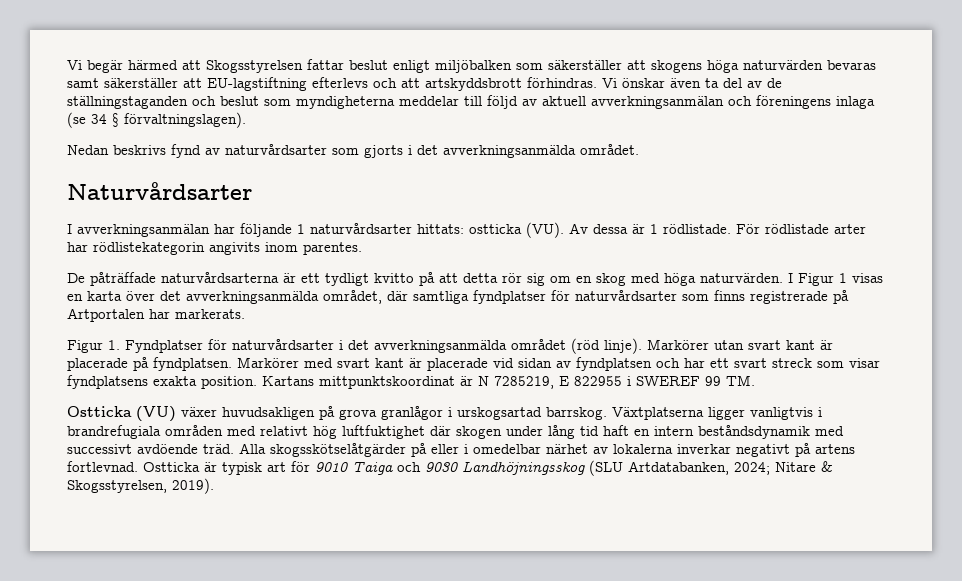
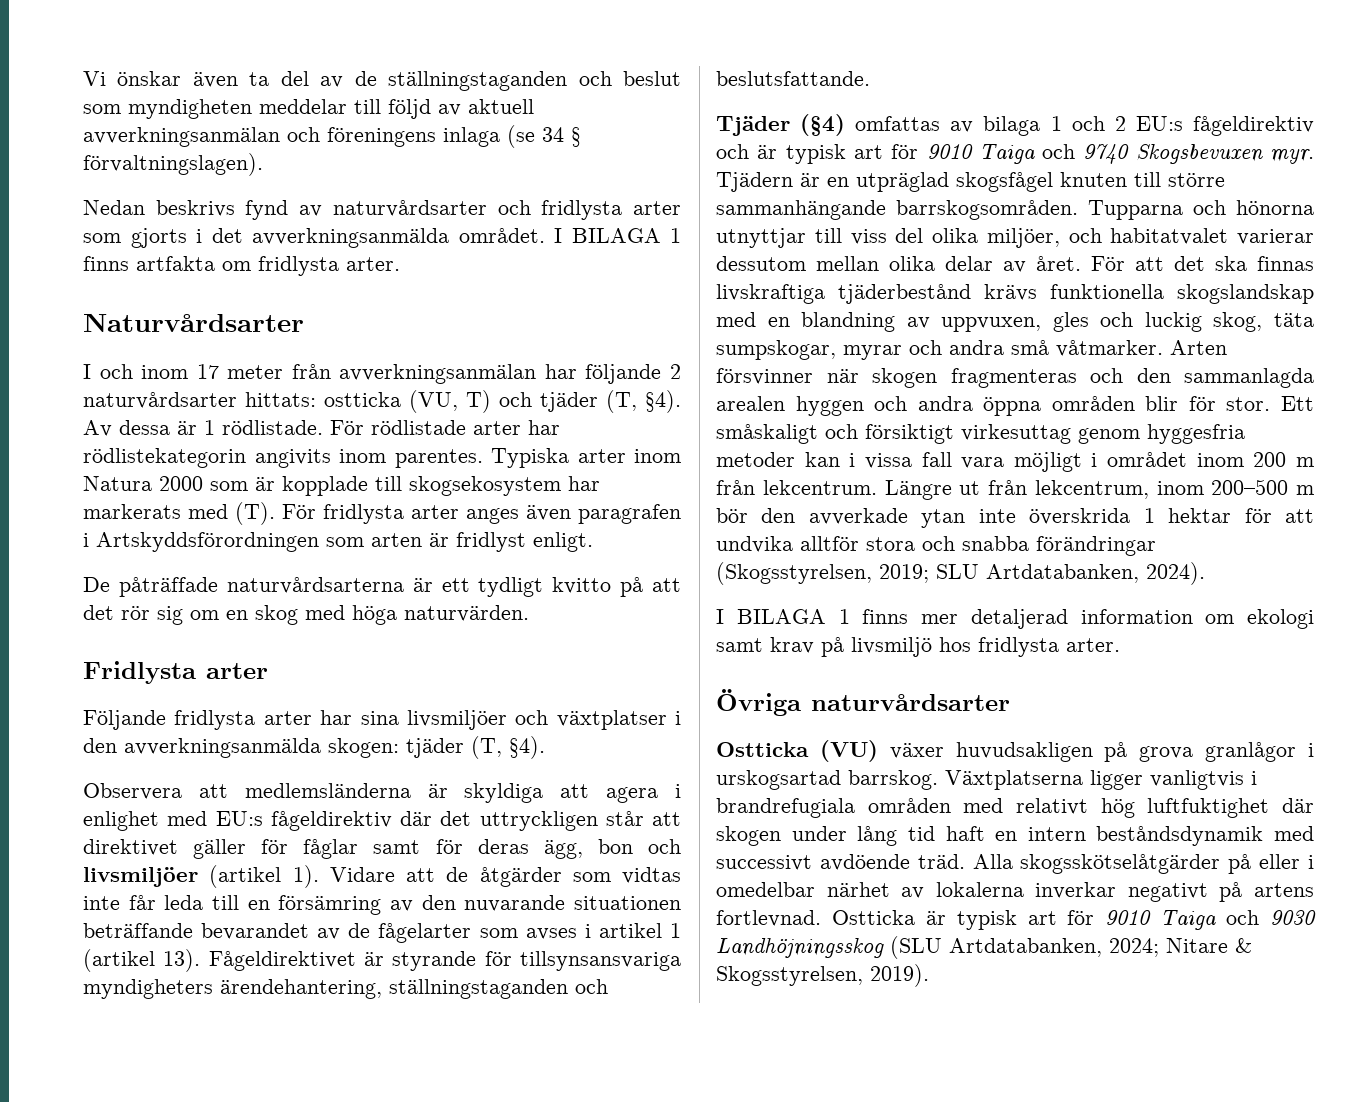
- Vi begär härmed att Skogsstyrelsen fattar beslut enligt miljöbalken som säkerställer att skogens höga naturvärden bevaras samt säkerställer att EU-lagstiftning efterlevs och att artskyddsbrott förhindras. Vi önskar även ta del av de ställningstaganden och beslut som myndigheterna meddelar till följd av aktuell avverkningsanmälan och föreningens inlaga (se 34 § förvaltningslagen).
+ Vi önskar även ta del av de ställningstaganden och beslut som myndigheten meddelar till följd av aktuell avverkningsanmälan och föreningens inlaga (se 34 § förvaltningslagen).
- Nedan beskrivs fynd av naturvårdsarter som gjorts i det avverkningsanmälda området.
+ Nedan beskrivs fynd av naturvårdsarter och fridlysta arter som gjorts i det avverkningsanmälda området. I BILAGA 1 finns artfakta om fridlysta arter.
  Naturvårdsarter
- I avverkningsanmälan har följande 1 naturvårdsarter hittats: ostticka (VU). Av dessa är 1 rödlistade.
+ I och inom 17 meter från avverkningsanmälan har följande 2 naturvårdsarter hittats: ostticka (VU, T) och tjäder (T, §4). Av dessa är 1 rödlistade.
+ Typiska arter inom Natura 2000 som är kopplade till skogsekosystem har markerats med (T). För fridlysta arter anges även paragrafen i Artskyddsförordningen som arten är fridlyst enligt.
- De påträffade naturvårdsarterna är ett tydligt kvitto på att detta rör sig om en skog med höga naturvärden. I Figur 1 visas en karta över det avverkningsanmälda området, där samtliga fyndplatser för naturvårdsarter som finns registrerade på Artportalen har markerats.
- Figur 1. Fyndplatser för naturvårdsarter i det avverkningsanmälda området (röd linje). Markörer utan svart kant är placerade på fyndplatsen. Markörer med svart kant är placerade vid sidan av fyndplatsen och har ett svart streck som visar fyndplatsens exakta position. Kartans mittpunktskoordinat är N 7285219, E 822955 i SWEREF 99 TM.
+ De påträffade naturvårdsarterna är ett tydligt kvitto på att det rör sig om en skog med höga naturvärden.
+ Fridlysta arter
+ Följande fridlysta arter har sina livsmiljöer och växtplatser i den avverkningsanmälda skogen: tjäder (T, §4).
+ Observera att medlemsländerna är skyldiga att agera i enlighet med EU:s fågeldirektiv där det uttryckligen står att direktivet gäller för fåglar samt för deras ägg, bon och livsmiljöer (artikel 1). Vidare att de åtgärder som vidtas inte får leda till en försämring av den nuvarande situationen beträffande bevarandet av de fågelarter som avses i artikel 1 (artikel 13). Fågeldirektivet är styrande för tillsynsansvariga myndigheters ärendehantering, ställningstaganden och beslutsfattande.
+ Tjäder (§4) omfattas av bilaga 1 och 2 EU:s fågeldirektiv och är typisk art för 9010 Taiga och 9740 Skogsbevuxen myr. Tjädern är en utpräglad skogsfågel knuten till större sammanhängande barrskogsområden. Tupparna och hönorna utnyttjar till viss del olika miljöer, och habitatvalet varierar dessutom mellan olika delar av året. För att det ska finnas livskraftiga tjäderbestånd krävs funktionella skogslandskap med en blandning av uppvuxen, gles och luckig skog, täta sumpskogar, myrar och andra små våtmarker. Arten försvinner när skogen fragmenteras och den sammanlagda arealen hyggen och andra öppna områden blir för stor. Ett småskaligt och försiktigt virkesuttag genom hyggesfria metoder kan i vissa fall vara möjligt i området inom 200 m från lekcentrum. Längre ut från lekcentrum, inom 200–500 m bör den avverkade ytan inte överskrida 1 hektar för att undvika alltför stora och snabba förändringar (Skogsstyrelsen, 2019; SLU Artdatabanken, 2024).
+ I BILAGA 1 finns mer detaljerad information om ekologi samt krav på livsmiljö hos fridlysta arter.
+ Övriga naturvårdsarter

